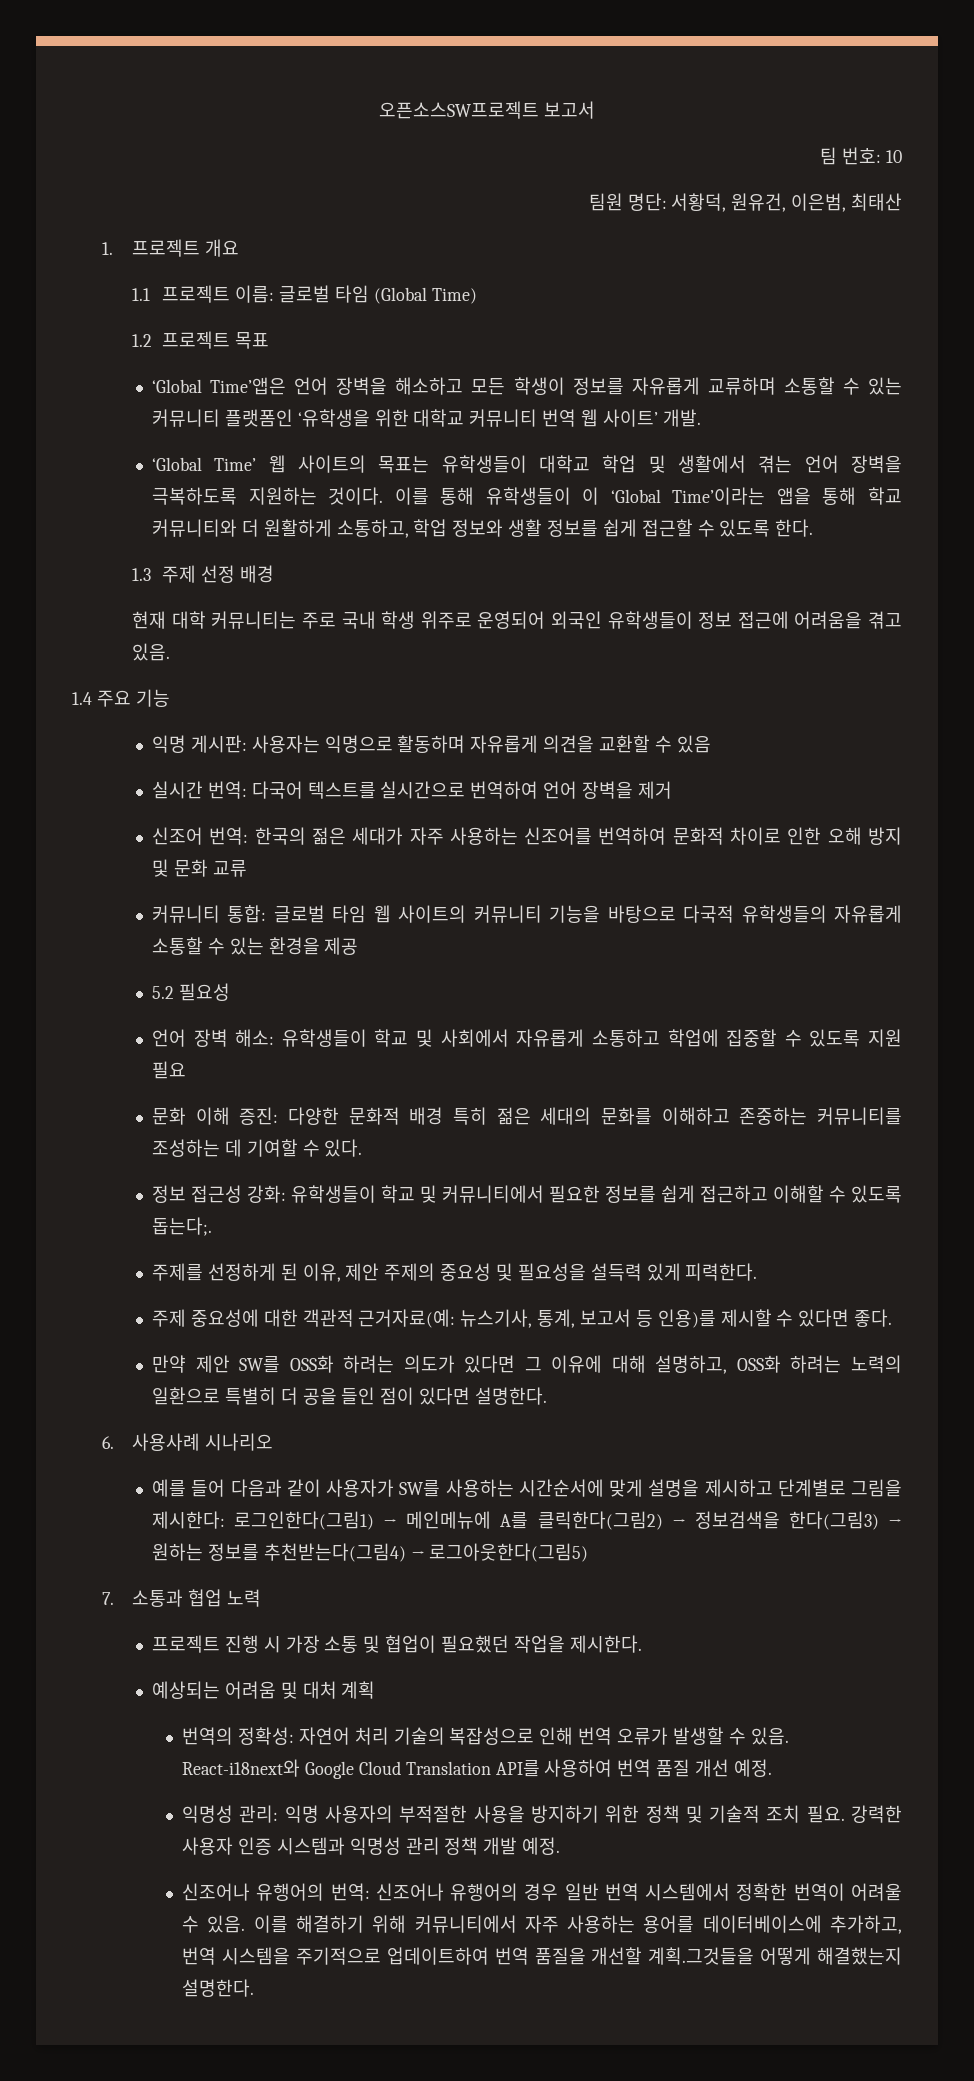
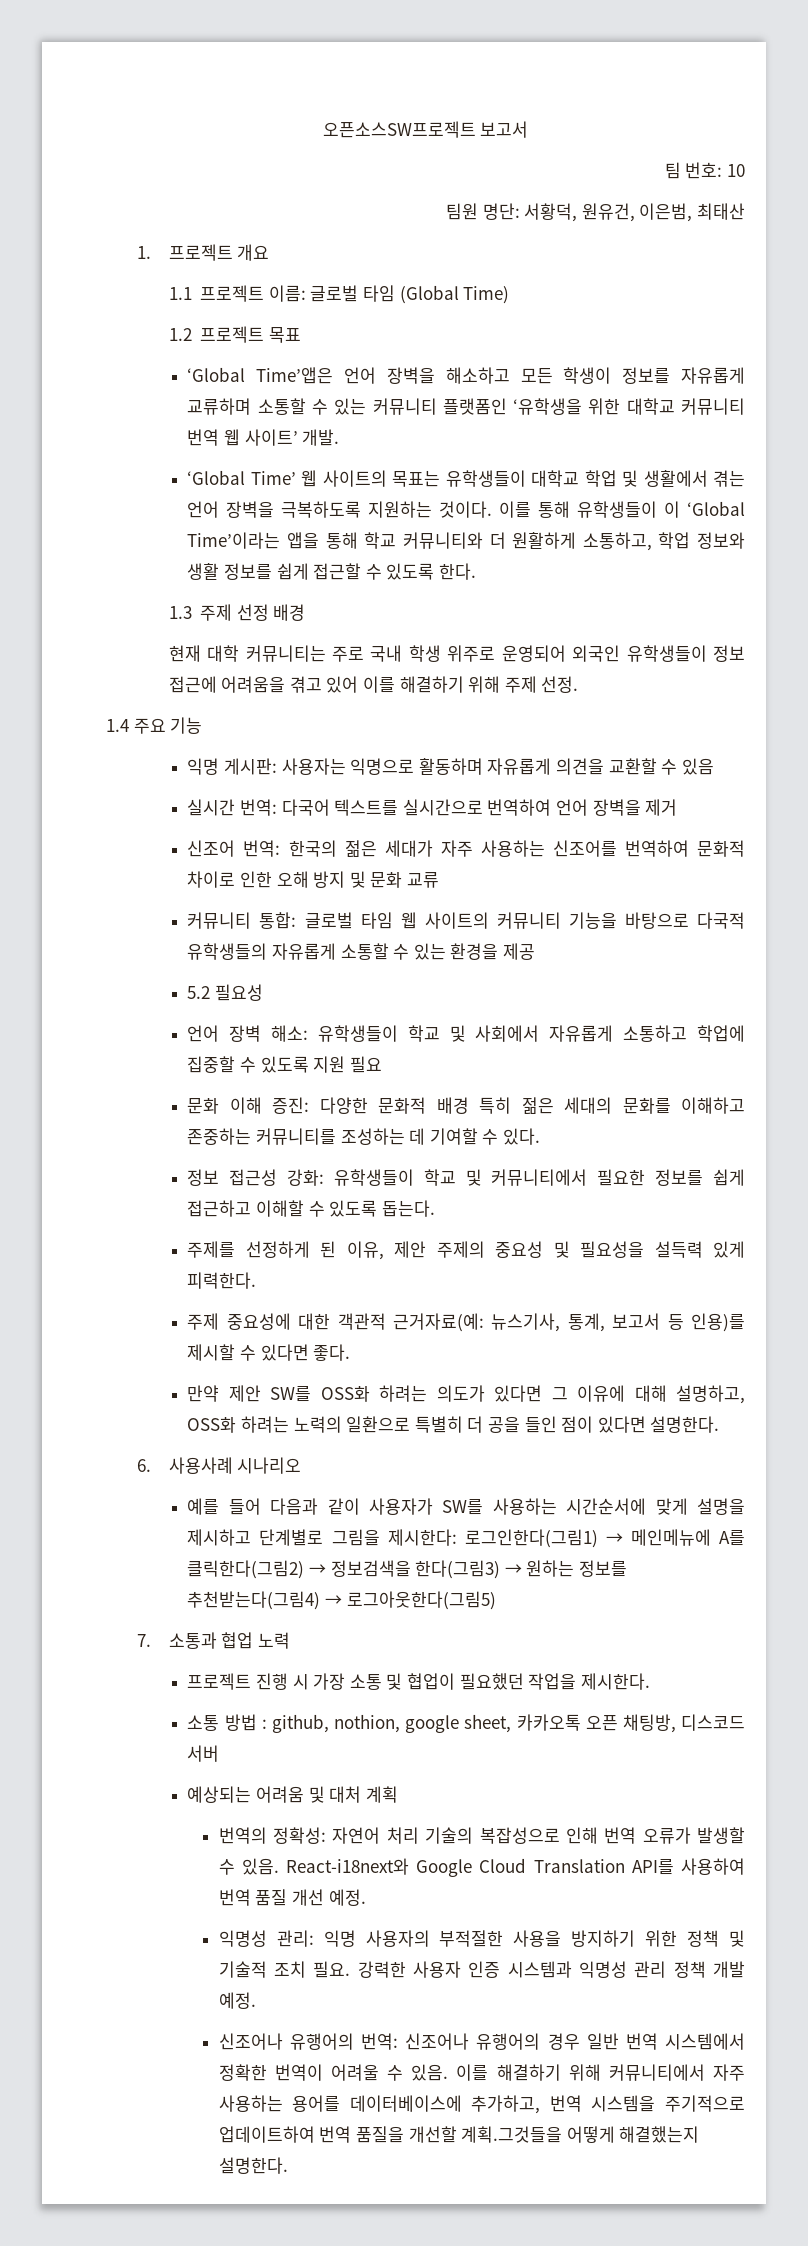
- 현재 대학 커뮤니티는 주로 국내 학생 위주로 운영되어 외국인 유학생들이 정보 접근에 어려움을 겪고 있음.
+ 현재 대학 커뮤니티는 주로 국내 학생 위주로 운영되어 외국인 유학생들이 정보 접근에 어려움을 겪고 있어 이를 해결하기 위해 주제 선정.
- 정보 접근성 강화: 유학생들이 학교 및 커뮤니티에서 필요한 정보를 쉽게 접근하고 이해할 수 있도록 돕는다;.
+ 정보 접근성 강화: 유학생들이 학교 및 커뮤니티에서 필요한 정보를 쉽게 접근하고 이해할 수 있도록 돕는다.
+ 소통 방법 : github, nothion, google sheet, 카카오톡 오픈 채팅방, 디스코드 서버

